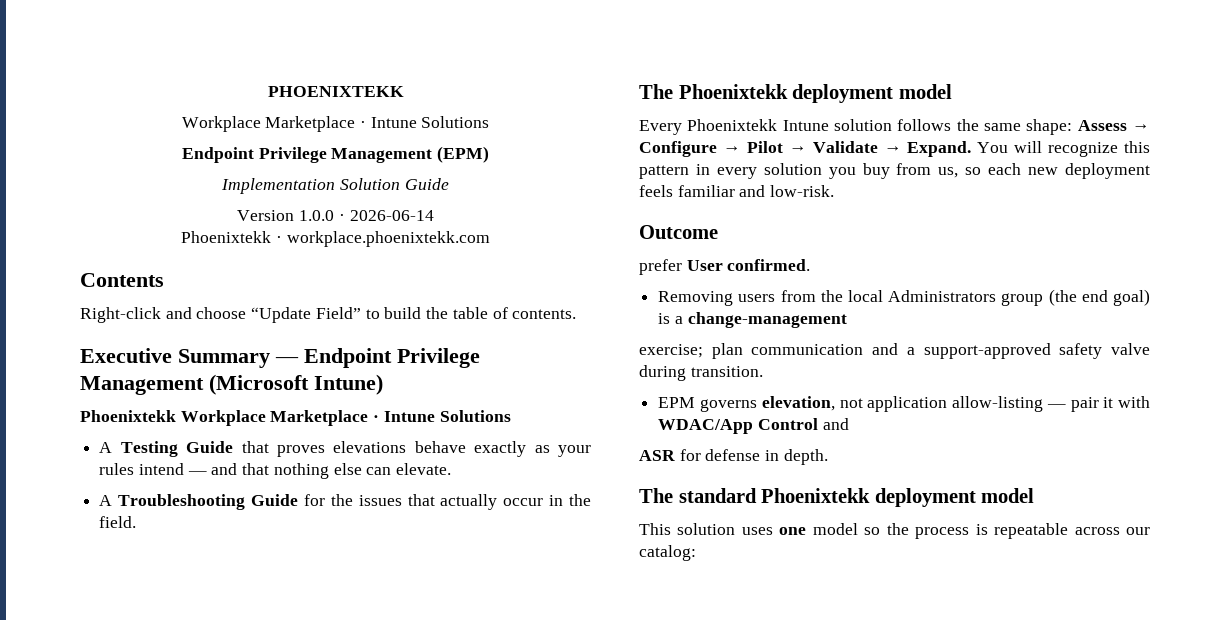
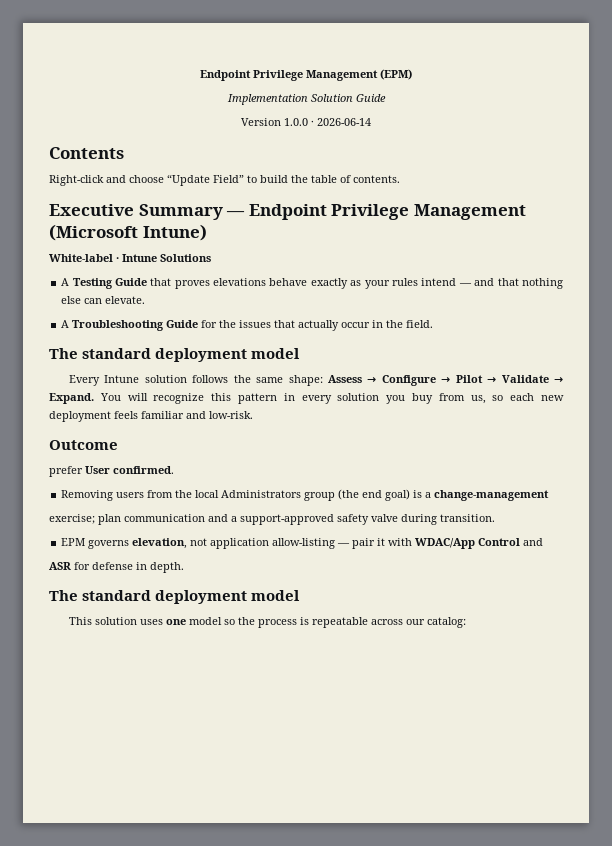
- PHOENIXTEKK
- Workplace Marketplace · Intune Solutions
- Phoenixtekk · workplace.phoenixtekk.com
- Phoenixtekk Workplace Marketplace · Intune Solutions
+ White-label · Intune Solutions
  A Troubleshooting Guide for the issues that actually occur in the field.
- The Phoenixtekk deployment model
+ The standard deployment model
- Every Phoenixtekk Intune solution follows the same shape: Assess → Configure → Pilot → Validate → Expand.
+ Every Intune solution follows the same shape: Assess → Configure → Pilot → Validate → Expand.
  ASR for defense in depth.
- The standard Phoenixtekk deployment model
+ The standard deployment model

